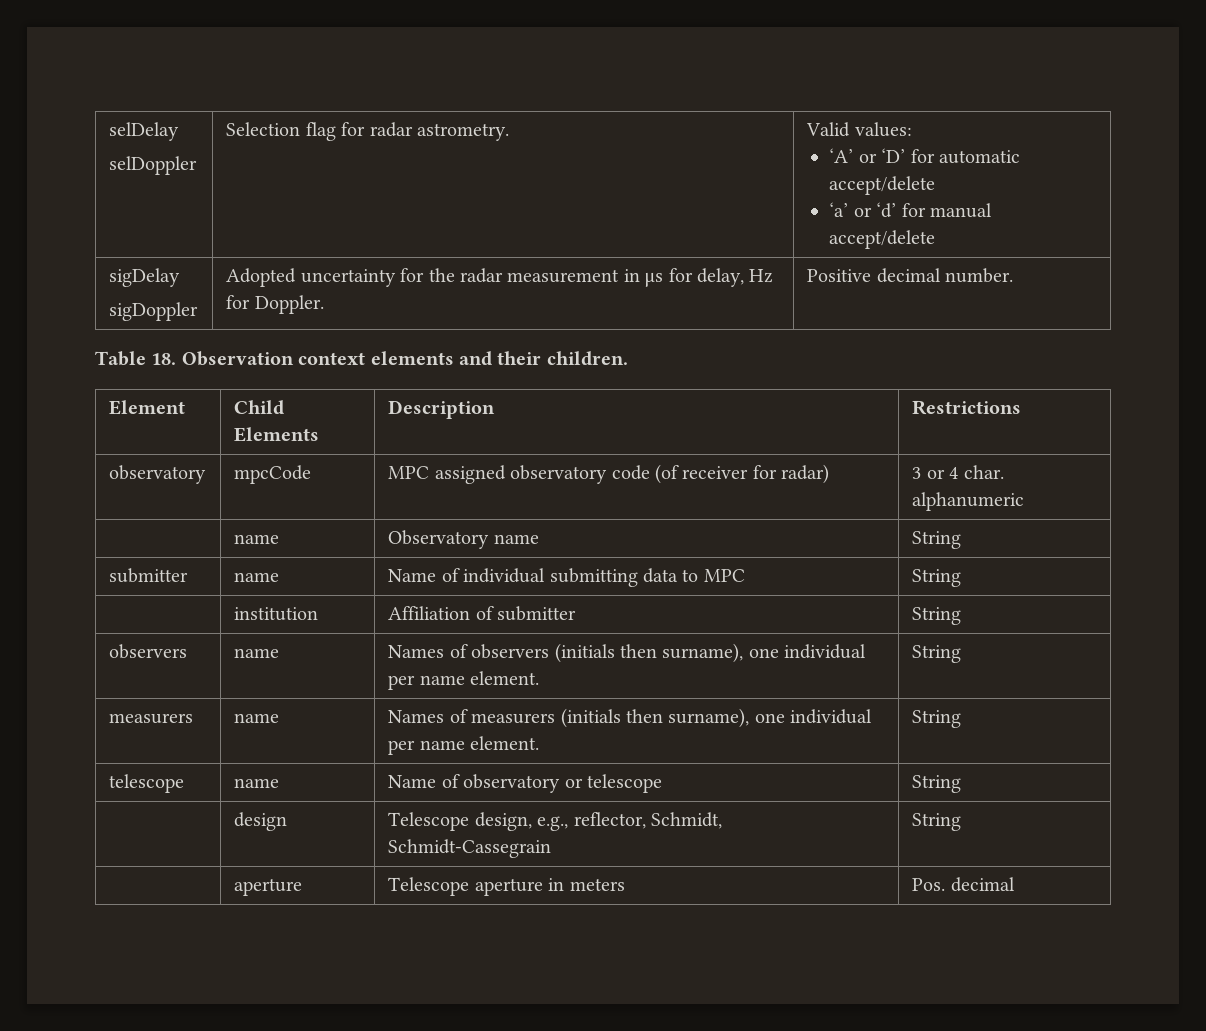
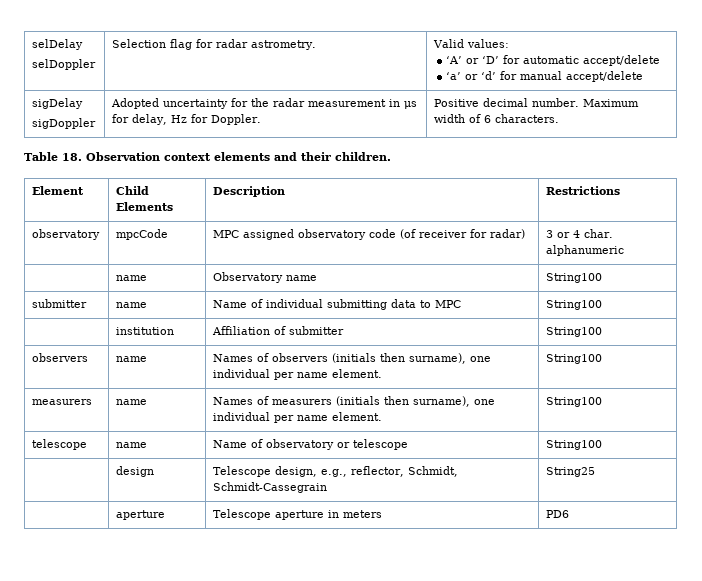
  sigDelay
- sigDoppler | Adopted uncertainty for the radar measurement in μs for delay, Hz for Doppler. | Positive decimal number.
+ sigDoppler | Adopted uncertainty for the radar measurement in μs for delay, Hz for Doppler. | Positive decimal number. Maximum width of 6 characters.
- | name | Observatory name | String
+ | name | Observatory name | String100
- submitter | name | Name of individual submitting data to MPC | String
+ submitter | name | Name of individual submitting data to MPC | String100
- | institution | Affiliation of submitter | String
+ | institution | Affiliation of submitter | String100
- observers | name | Names of observers (initials then surname), one individual per name element. | String
+ observers | name | Names of observers (initials then surname), one individual per name element. | String100
- measurers | name | Names of measurers (initials then surname), one individual per name element. | String
+ measurers | name | Names of measurers (initials then surname), one individual per name element. | String100
- telescope | name | Name of observatory or telescope | String
+ telescope | name | Name of observatory or telescope | String100
- | design | Telescope design, e.g., reflector, Schmidt, Schmidt-Cassegrain | String
+ | design | Telescope design, e.g., reflector, Schmidt, Schmidt-Cassegrain | String25
- | aperture | Telescope aperture in meters | Pos. decimal
+ | aperture | Telescope aperture in meters | PD6

